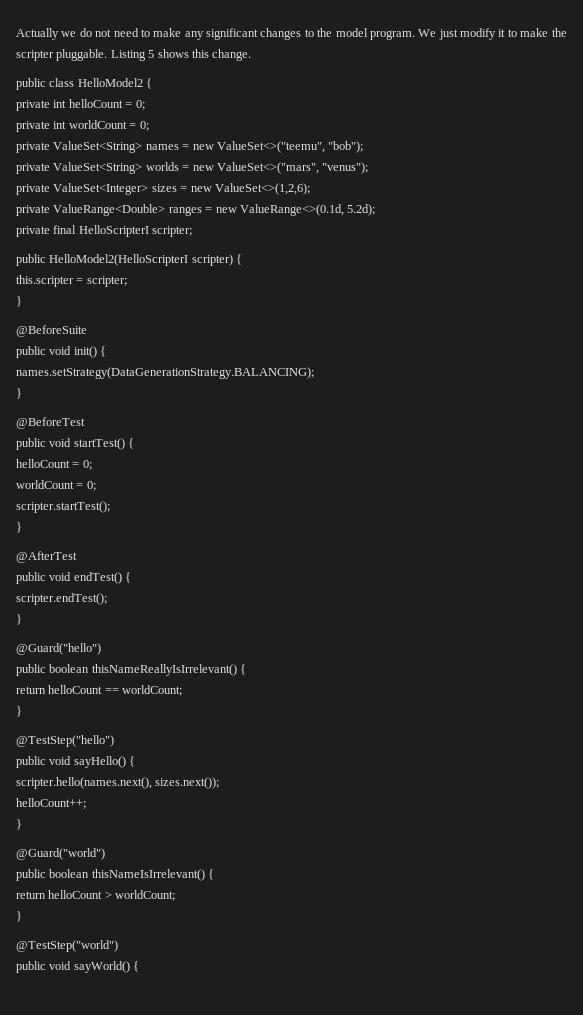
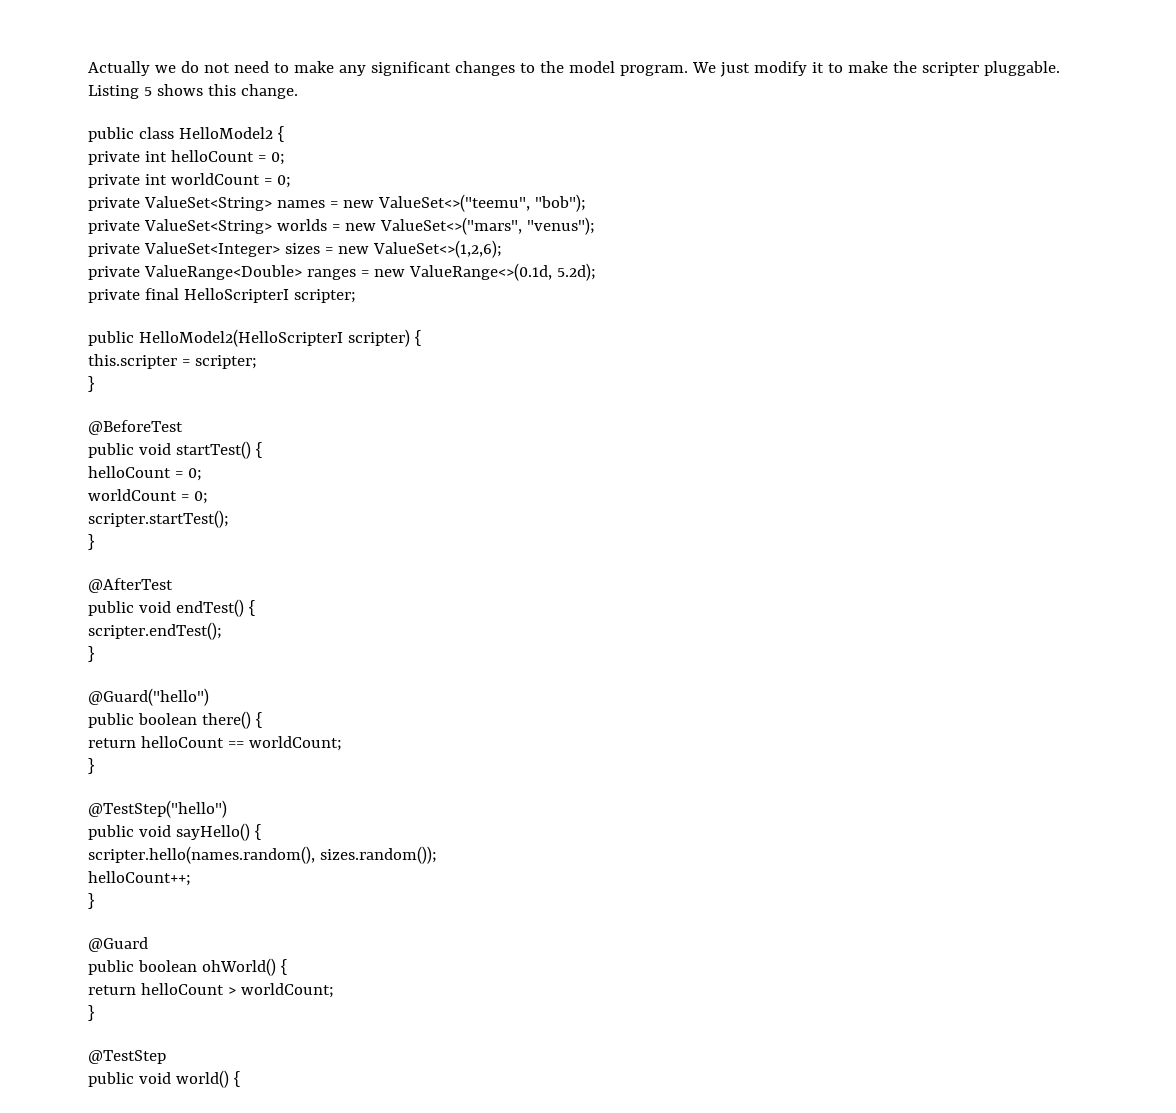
- @BeforeSuite
- public void init() {
- names.setStrategy(DataGenerationStrategy.BALANCING);
- }
- public boolean thisNameReallyIsIrrelevant() {
+ public boolean there() {
- scripter.hello(names.next(), sizes.next());
+ scripter.hello(names.random(), sizes.random());
- @Guard("world")
- public boolean thisNameIsIrrelevant() {
+ @Guard
+ public boolean ohWorld() {
- @TestStep("world")
- public void sayWorld() {
+ @TestStep
+ public void world() {

